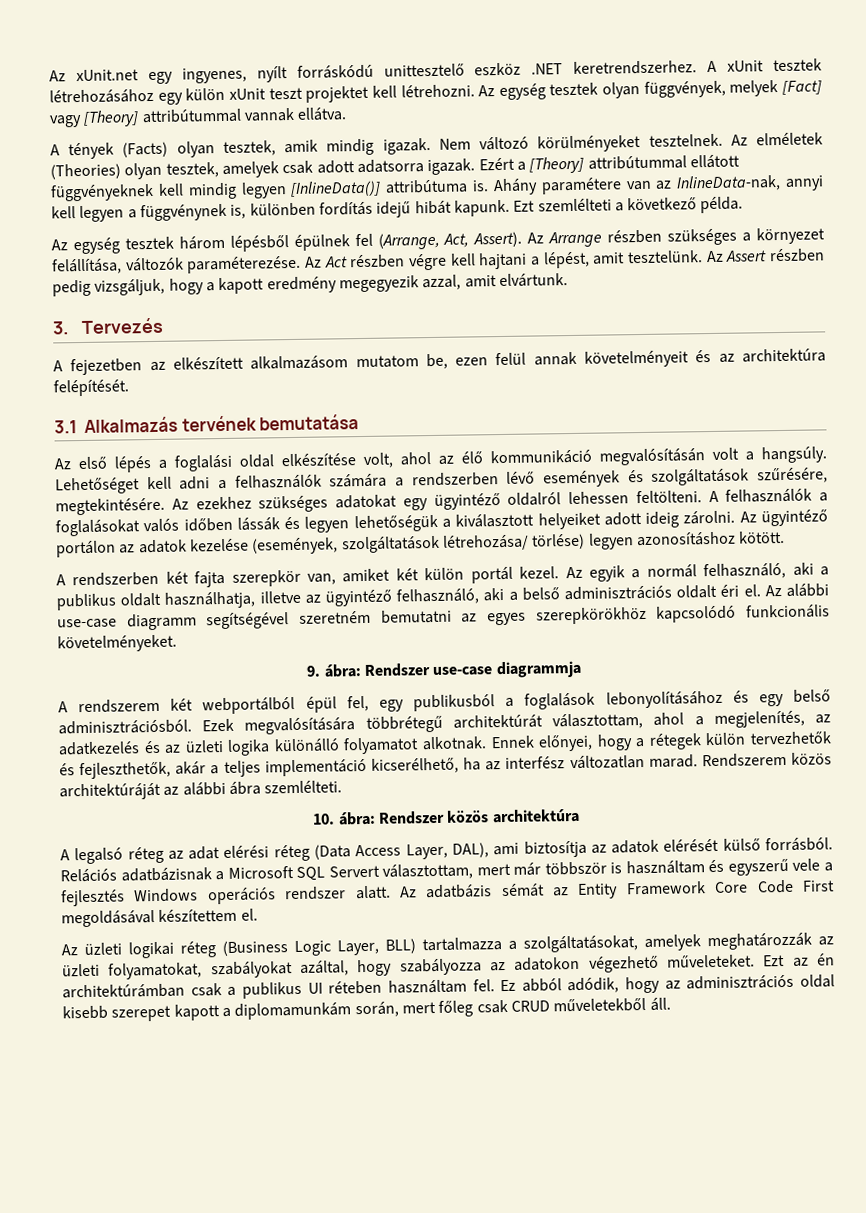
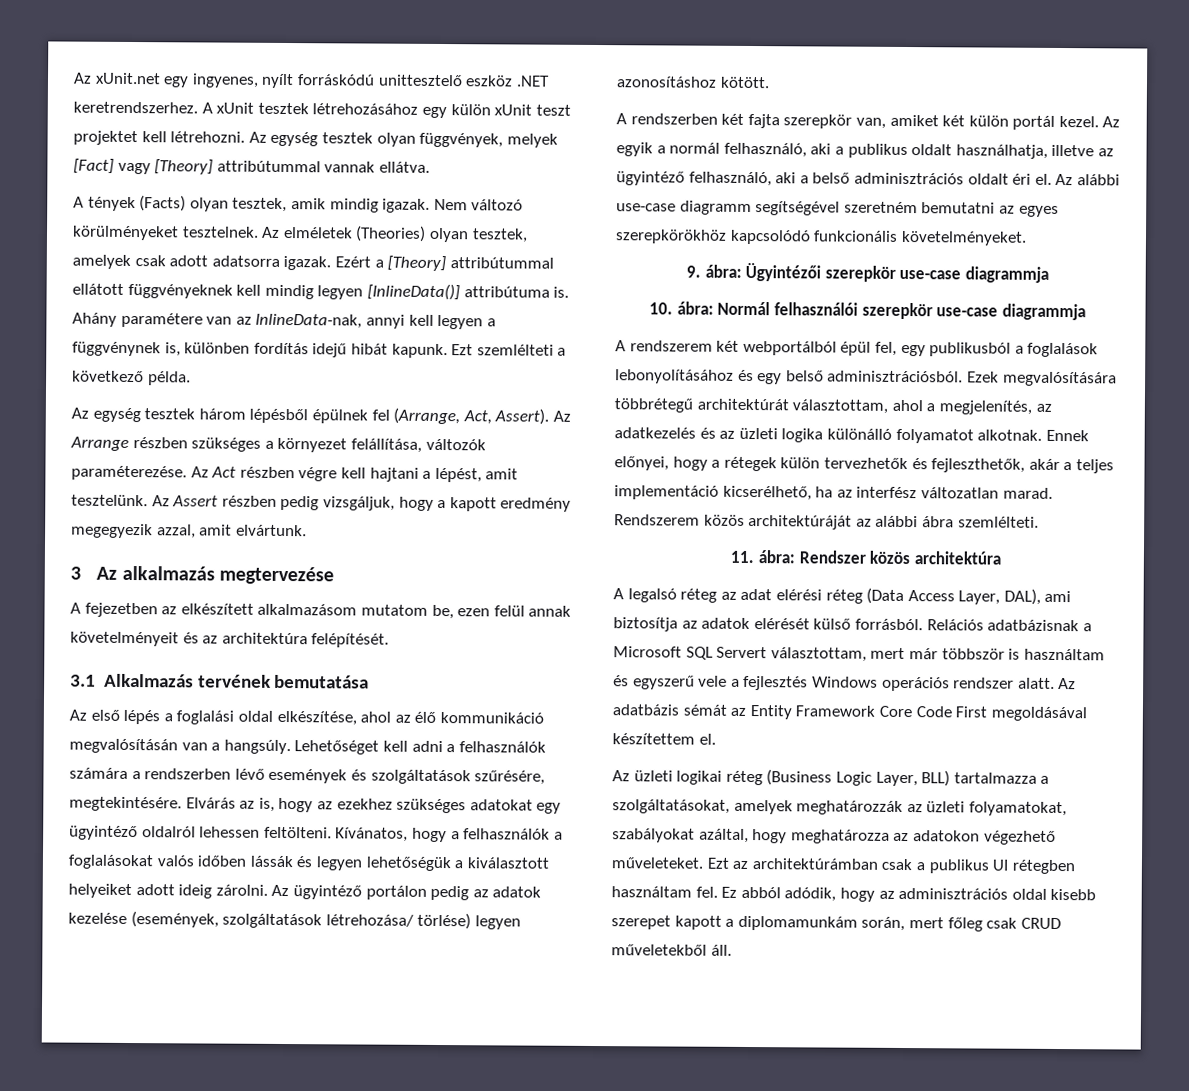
- 3. Tervezés
+ 3 Az alkalmazás megtervezése
- Az első lépés a foglalási oldal elkészítése volt, ahol az élő kommunikáció megvalósításán volt a hangsúly.
+ Az első lépés a foglalási oldal elkészítése, ahol az élő kommunikáció megvalósításán van a hangsúly.
- Az ezekhez szükséges adatokat egy ügyintéző oldalról lehessen feltölteni.
+ Elvárás az is, hogy az ezekhez szükséges adatokat egy ügyintéző oldalról lehessen feltölteni.
- A felhasználók a foglalásokat valós időben lássák és legyen lehetőségük a kiválasztott helyeiket adott ideig zárolni.
+ Kívánatos, hogy a felhasználók a foglalásokat valós időben lássák és legyen lehetőségük a kiválasztott helyeiket adott ideig zárolni.
- Az ügyintéző portálon az adatok kezelése (események, szolgáltatások létrehozása/ törlése) legyen azonosításhoz kötött.
+ Az ügyintéző portálon pedig az adatok kezelése (események, szolgáltatások létrehozása/ törlése) legyen azonosításhoz kötött.
- 9. ábra: Rendszer use-case diagrammja
+ 9. ábra: Ügyintézői szerepkör use-case diagrammja
+ 10. ábra: Normál felhasználói szerepkör use-case diagrammja
- 10. ábra: Rendszer közös architektúra
+ 11. ábra: Rendszer közös architektúra
- Az üzleti logikai réteg (Business Logic Layer, BLL) tartalmazza a szolgáltatásokat, amelyek meghatározzák az üzleti folyamatokat, szabályokat azáltal, hogy szabályozza az adatokon végezhető műveleteket.
+ Az üzleti logikai réteg (Business Logic Layer, BLL) tartalmazza a szolgáltatásokat, amelyek meghatározzák az üzleti folyamatokat, szabályokat azáltal, hogy meghatározza az adatokon végezhető műveleteket.
- Ezt az én architektúrámban csak a publikus UI réteben használtam fel.
+ Ezt az architektúrámban csak a publikus UI rétegben használtam fel.

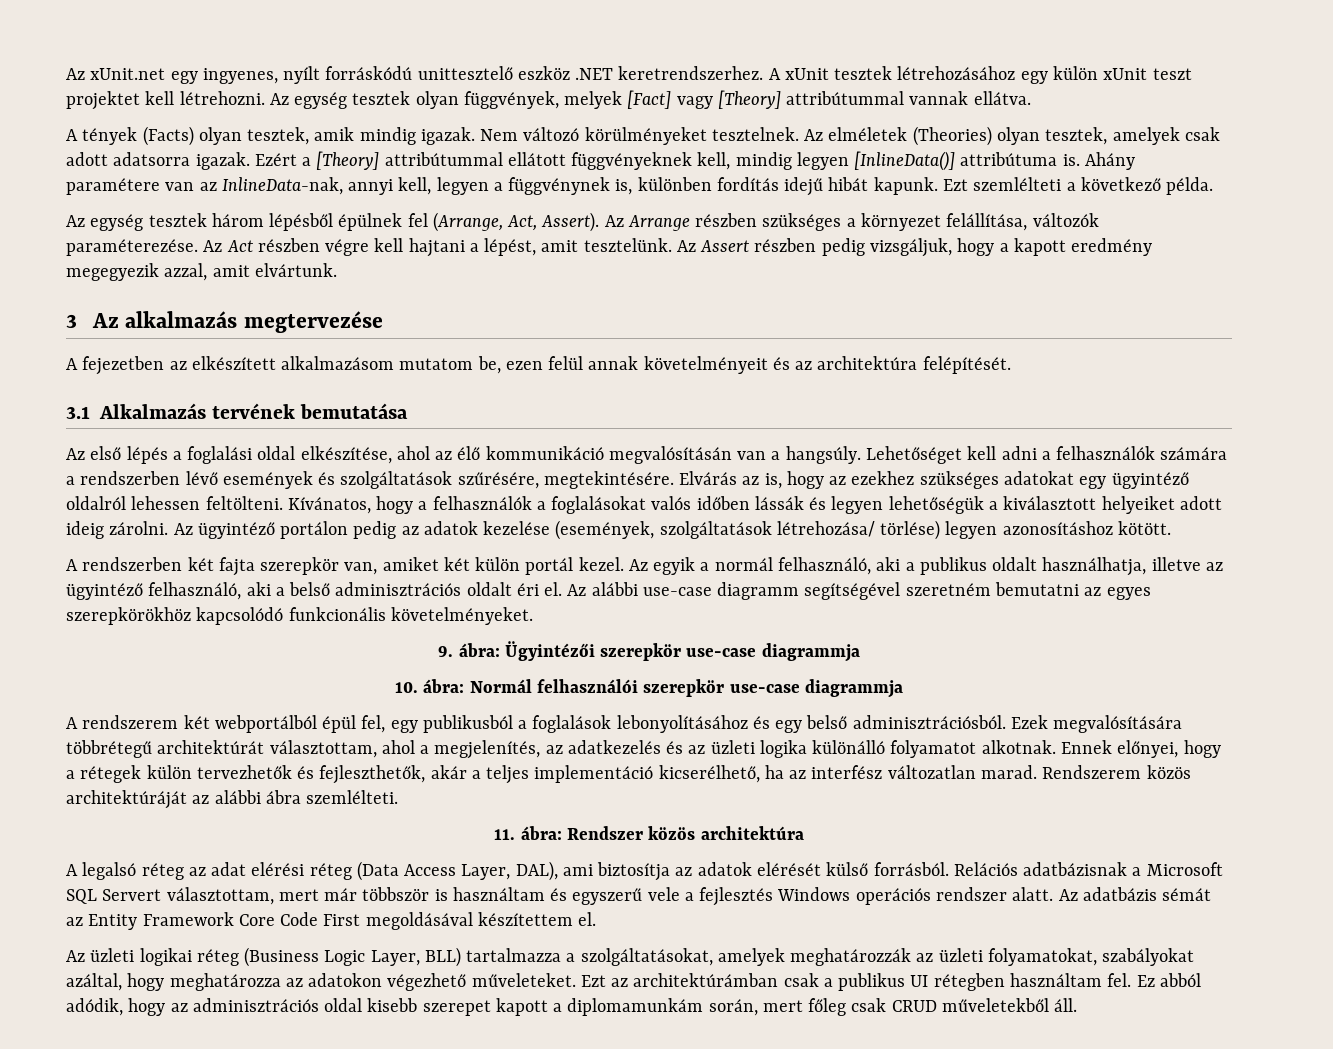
- Ezért a [Theory] attribútummal ellátott függvényeknek kell mindig legyen [InlineData()] attribútuma is.
+ Ezért a [Theory] attribútummal ellátott függvényeknek kell, mindig legyen [InlineData()] attribútuma is.
- Ahány paramétere van az InlineData-nak, annyi kell legyen a függvénynek is, különben fordítás idejű hibát kapunk.
+ Ahány paramétere van az InlineData-nak, annyi kell, legyen a függvénynek is, különben fordítás idejű hibát kapunk.

